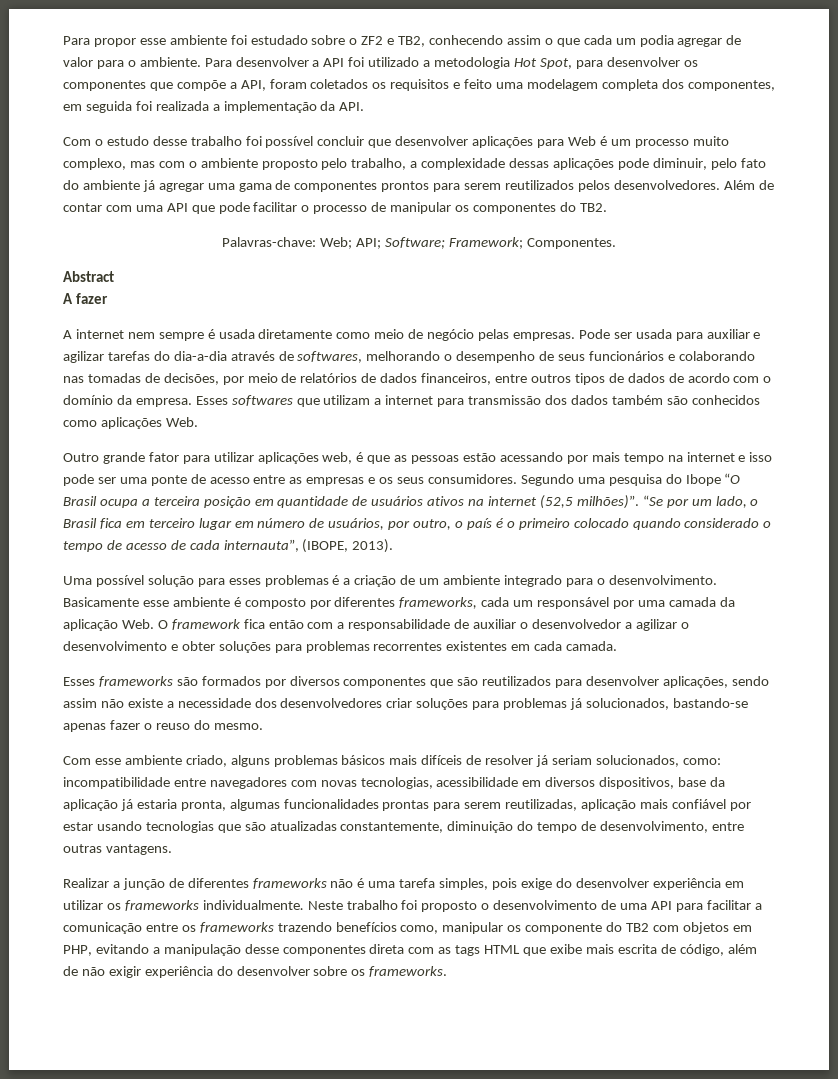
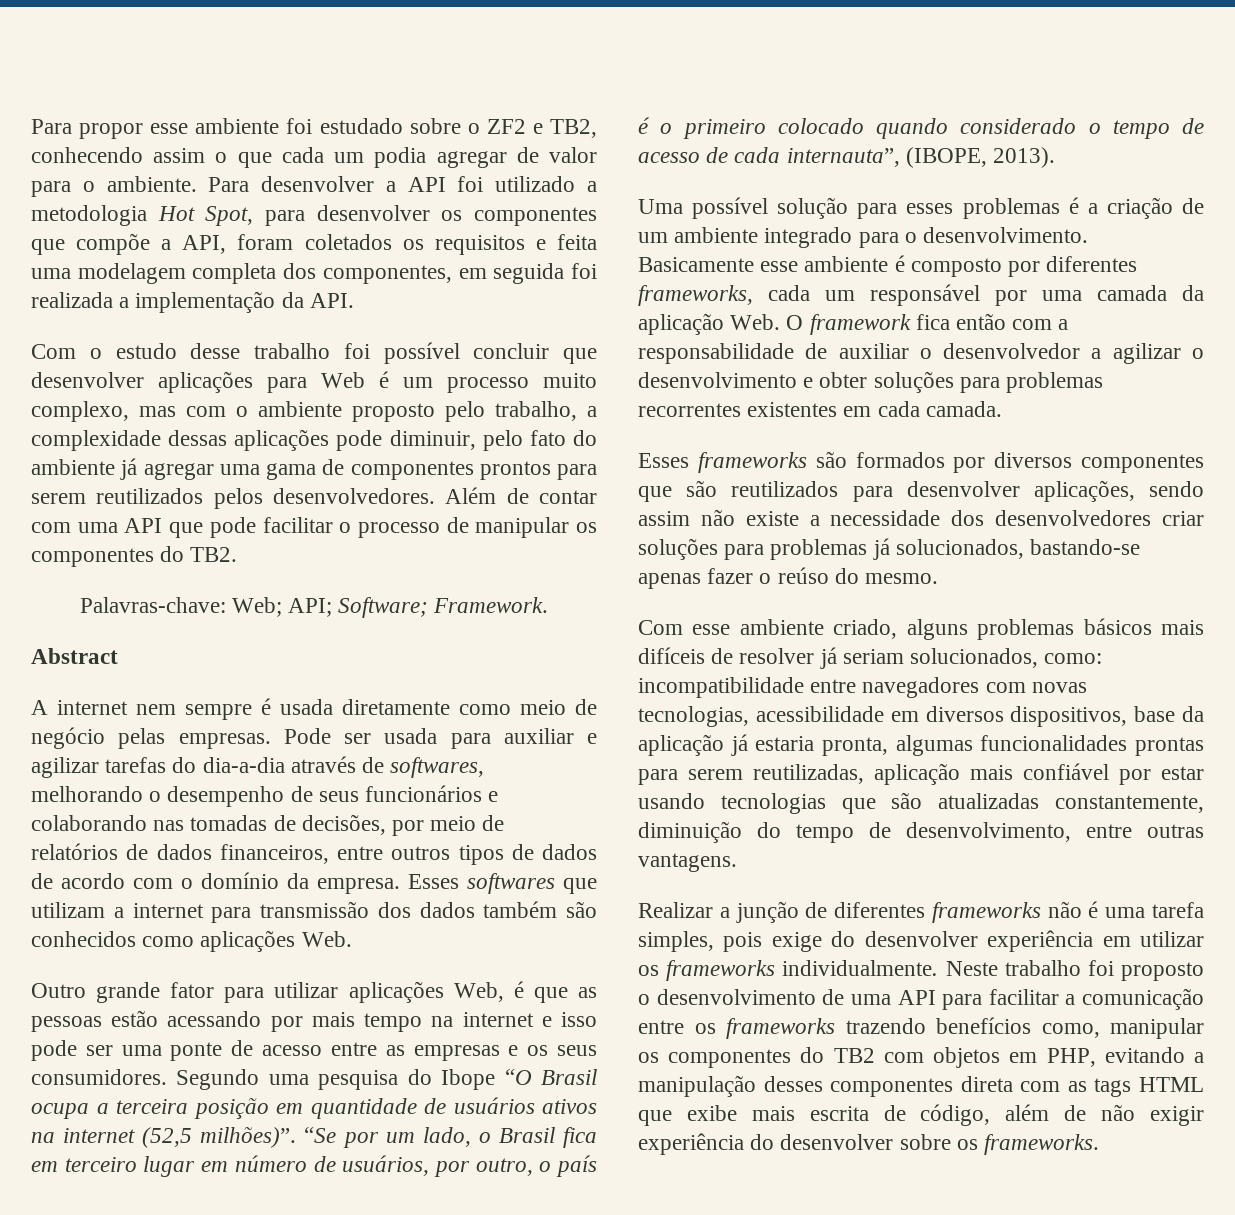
- Para desenvolver a API foi utilizado a metodologia Hot Spot, para desenvolver os componentes que compõe a API, foram coletados os requisitos e feito uma modelagem completa dos componentes, em seguida foi realizada a implementação da API.
+ Para desenvolver a API foi utilizado a metodologia Hot Spot, para desenvolver os componentes que compõe a API, foram coletados os requisitos e feita uma modelagem completa dos componentes, em seguida foi realizada a implementação da API.
- Palavras-chave: Web; API; Software; Framework; Componentes.
+ Palavras-chave: Web; API; Software; Framework.
- A fazer
- Outro grande fator para utilizar aplicações web, é que as pessoas estão acessando por mais tempo na internet e isso pode ser uma ponte de acesso entre as empresas e os seus consumidores.
+ Outro grande fator para utilizar aplicações Web, é que as pessoas estão acessando por mais tempo na internet e isso pode ser uma ponte de acesso entre as empresas e os seus consumidores.
- Esses frameworks são formados por diversos componentes que são reutilizados para desenvolver aplicações, sendo assim não existe a necessidade dos desenvolvedores criar soluções para problemas já solucionados, bastando-se apenas fazer o reuso do mesmo.
+ Esses frameworks são formados por diversos componentes que são reutilizados para desenvolver aplicações, sendo assim não existe a necessidade dos desenvolvedores criar soluções para problemas já solucionados, bastando-se apenas fazer o reúso do mesmo.
- Neste trabalho foi proposto o desenvolvimento de uma API para facilitar a comunicação entre os frameworks trazendo benefícios como, manipular os componente do TB2 com objetos em PHP, evitando a manipulação desse componentes direta com as tags HTML que exibe mais escrita de código, além de não exigir experiência do desenvolver sobre os frameworks.
+ Neste trabalho foi proposto o desenvolvimento de uma API para facilitar a comunicação entre os frameworks trazendo benefícios como, manipular os componentes do TB2 com objetos em PHP, evitando a manipulação desses componentes direta com as tags HTML que exibe mais escrita de código, além de não exigir experiência do desenvolver sobre os frameworks.

